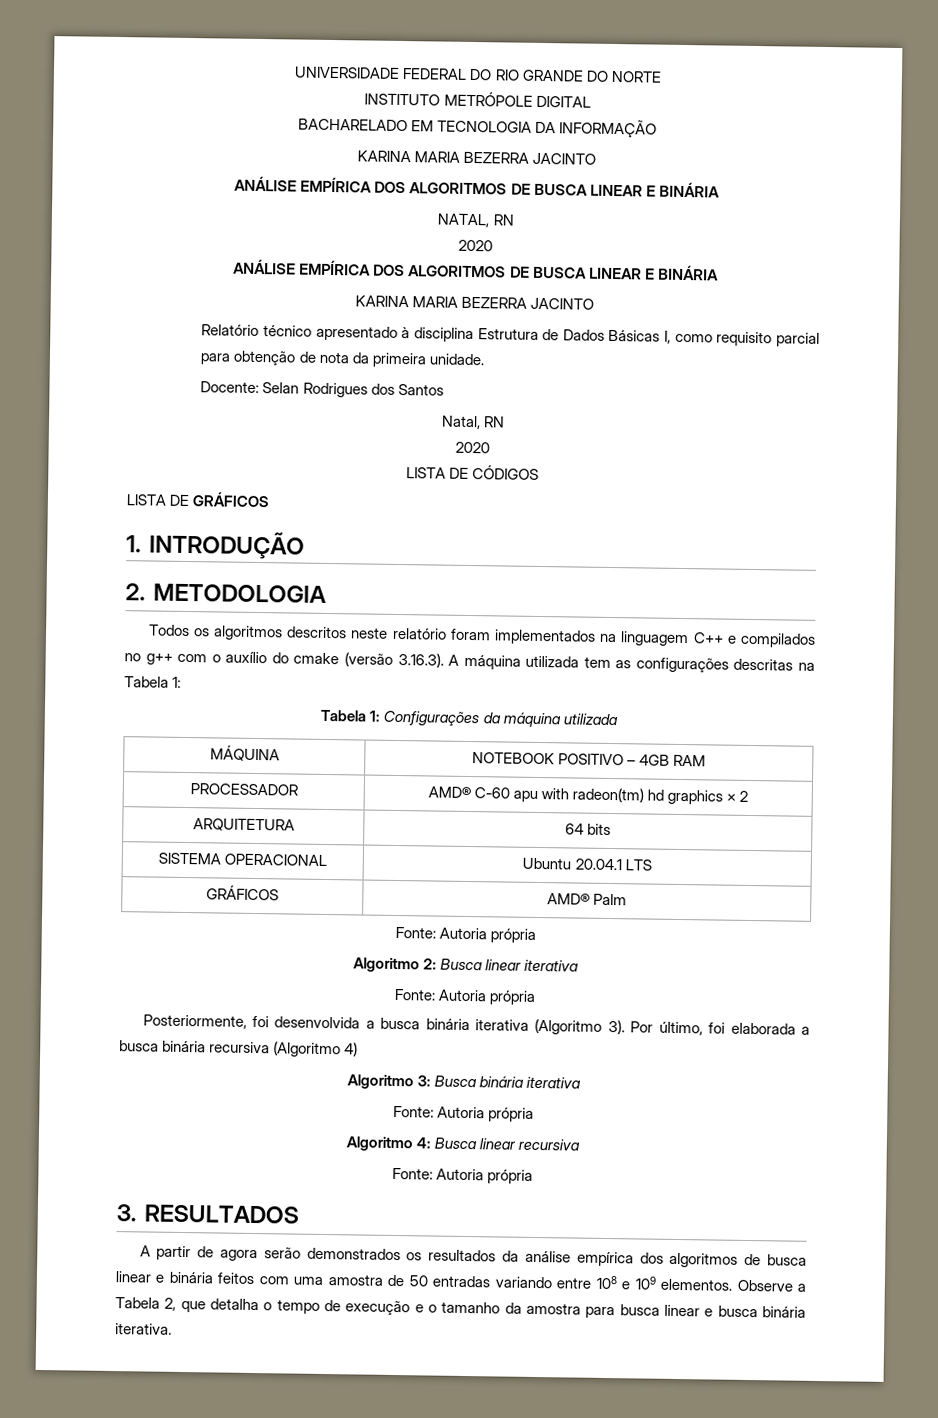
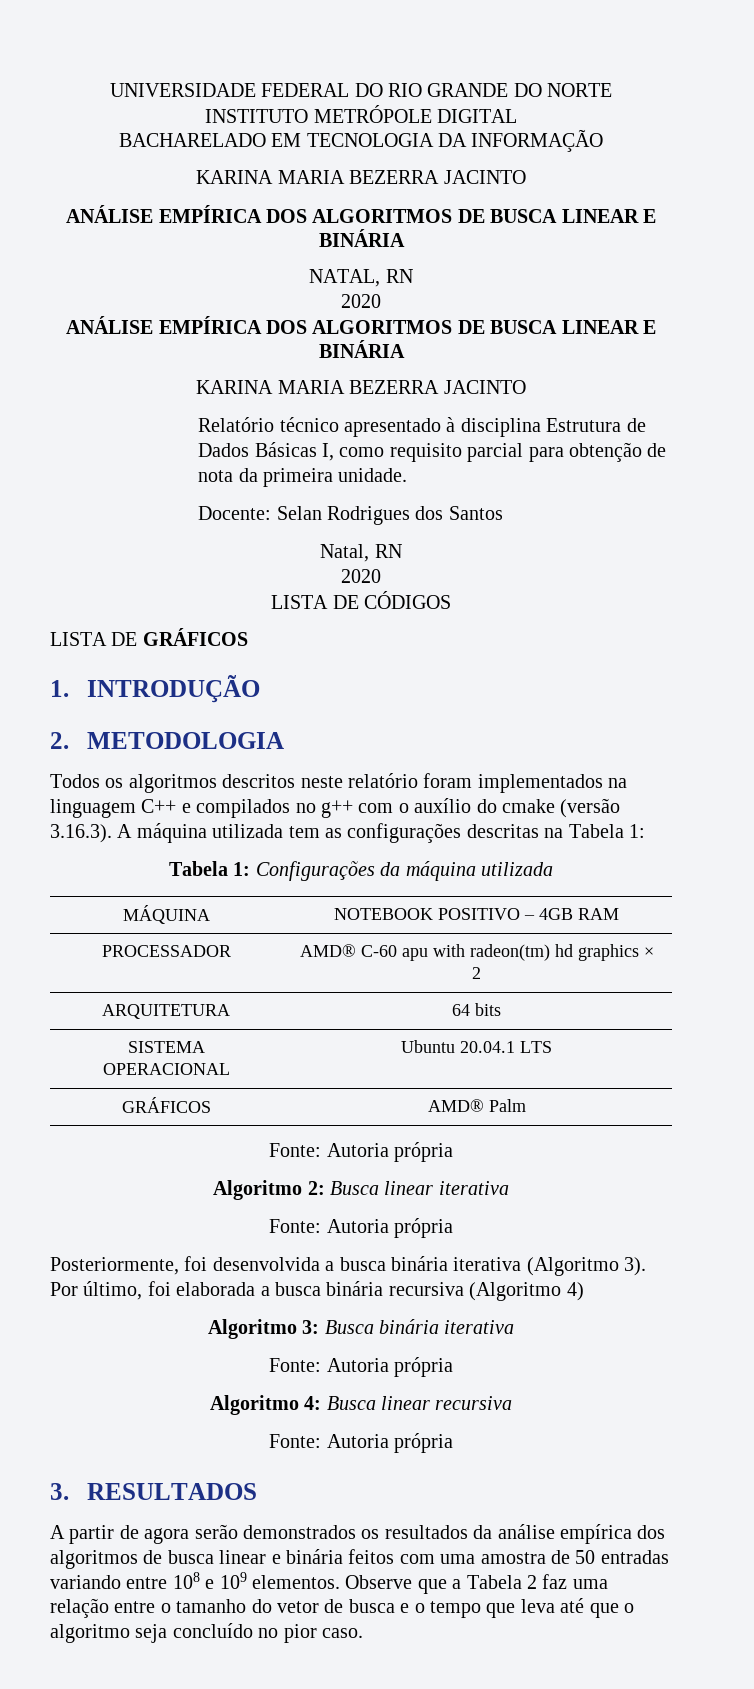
- Observe a Tabela 2, que detalha o tempo de execução e o tamanho da amostra para busca linear e busca binária iterativa.
+ Observe que a Tabela 2 faz uma relação entre o tamanho do vetor de busca e o tempo que leva até que o algoritmo seja concluído no pior caso.

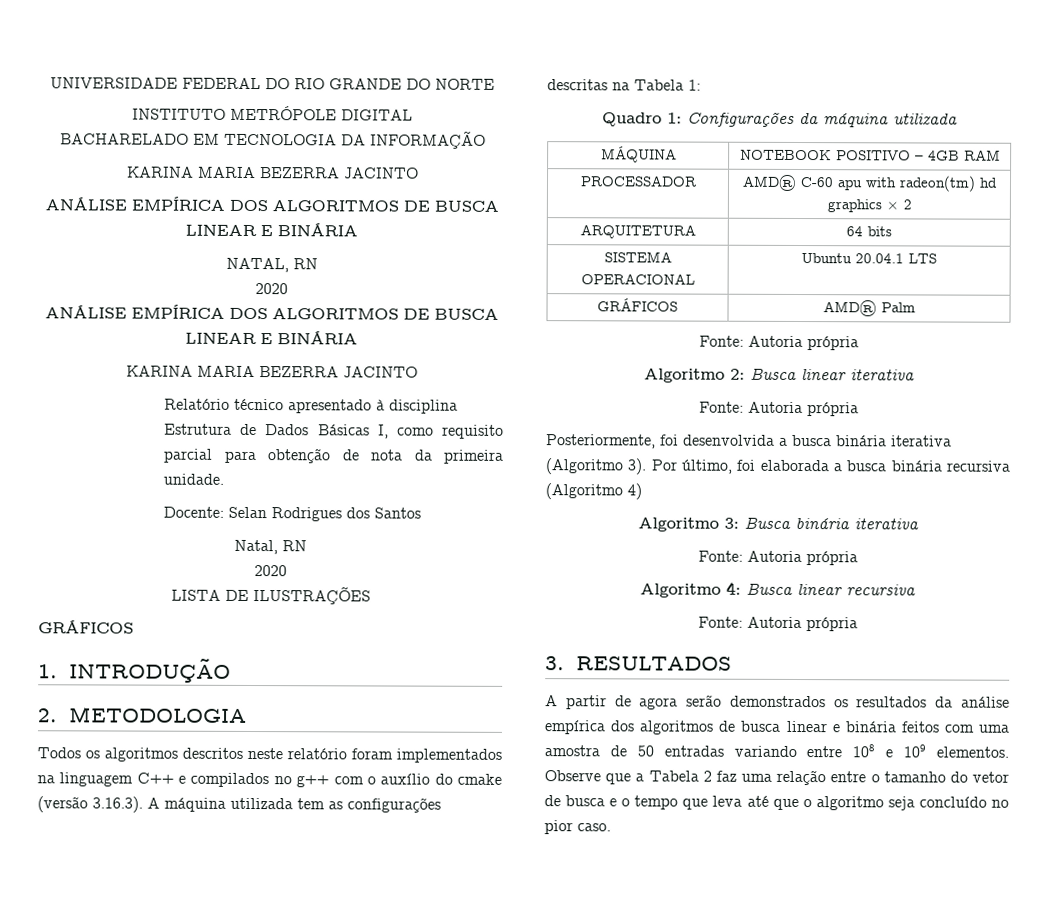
- LISTA DE CÓDIGOS
- LISTA DE GRÁFICOS
+ LISTA DE ILUSTRAÇÕES
+ GRÁFICOS
- Tabela 1: Configurações da máquina utilizada
+ Quadro 1: Configurações da máquina utilizada

